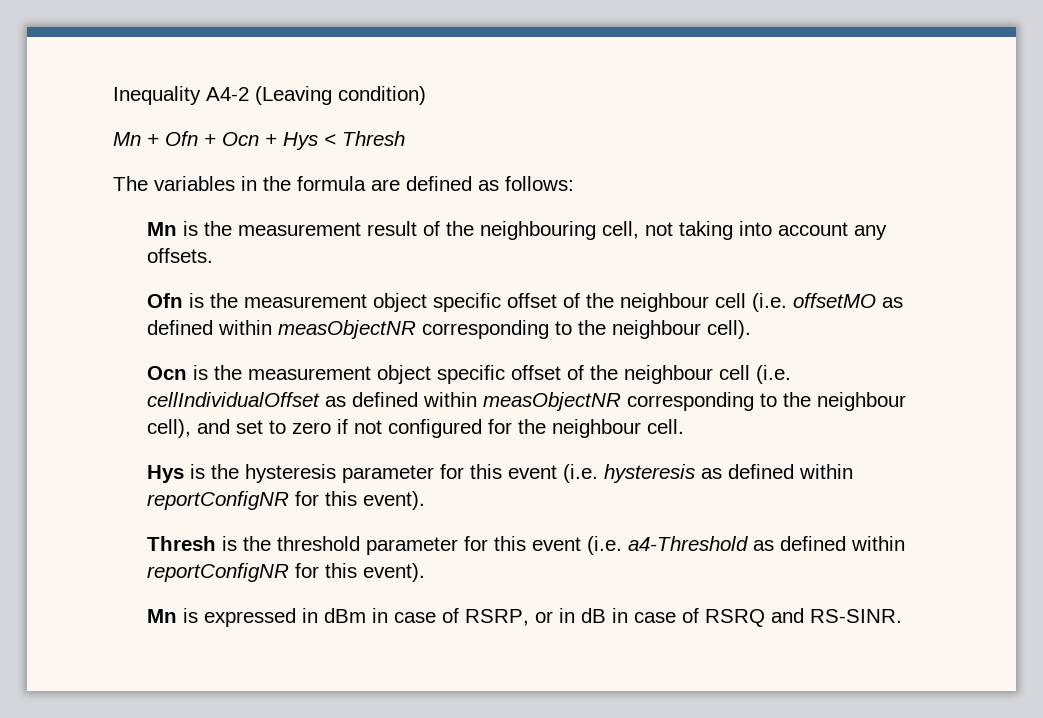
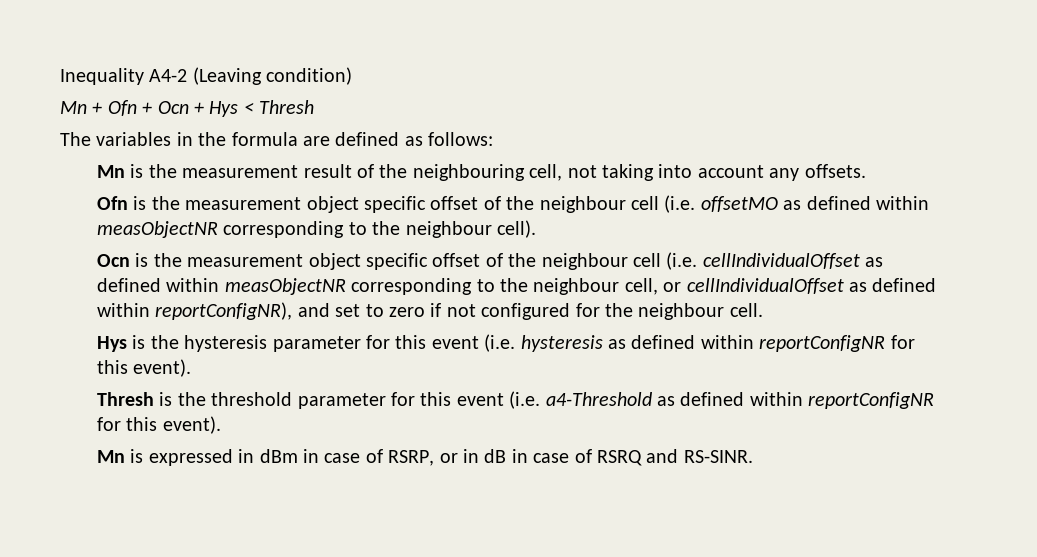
- Ocn is the measurement object specific offset of the neighbour cell (i.e. cellIndividualOffset as defined within measObjectNR corresponding to the neighbour cell), and set to zero if not configured for the neighbour cell.
+ Ocn is the measurement object specific offset of the neighbour cell (i.e. cellIndividualOffset as defined within measObjectNR corresponding to the neighbour cell, or cellIndividualOffset as defined within reportConfigNR), and set to zero if not configured for the neighbour cell.

